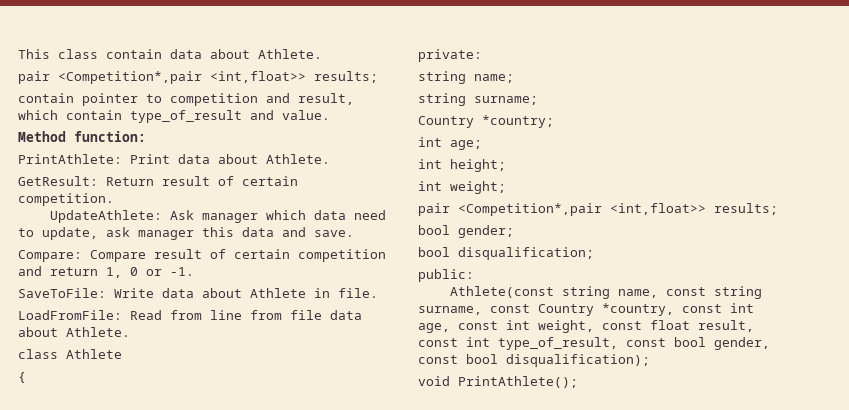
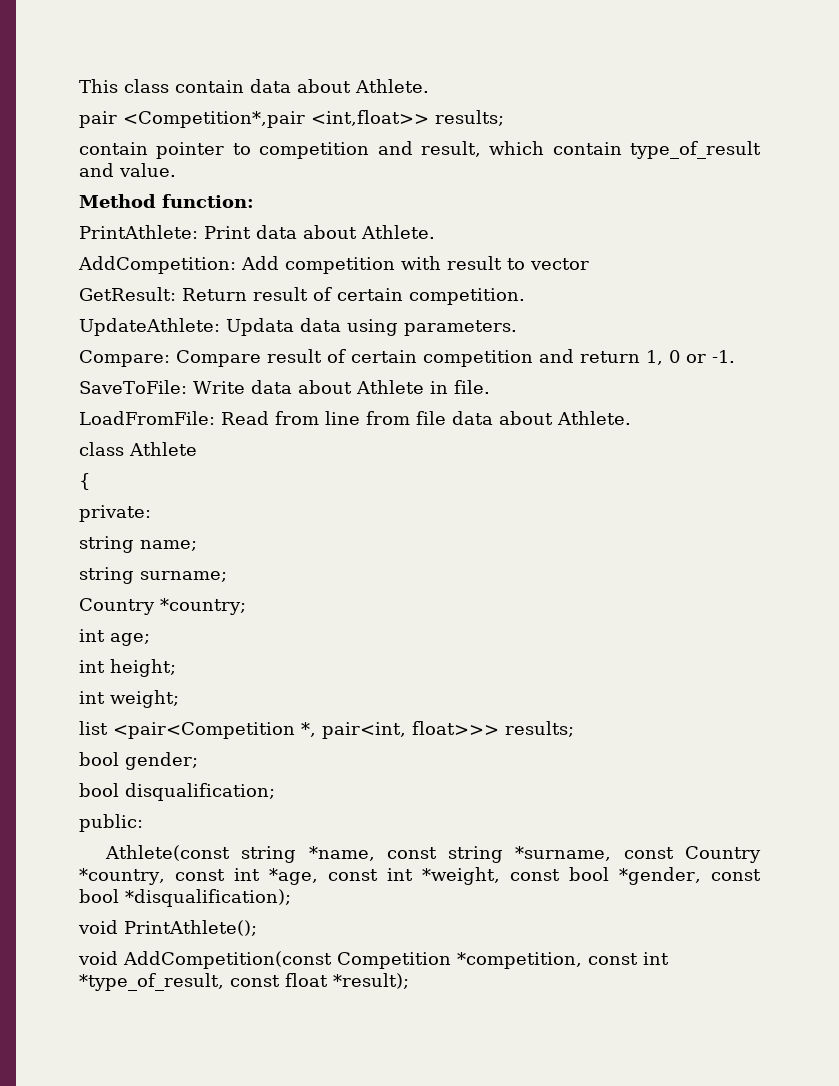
+ AddCompetition: Add competition with result to vector
- UpdateAthlete: Ask manager which data need to update, ask manager this data and save.
+ UpdateAthlete: Updata data using parameters.
  int weight;
- pair <Competition*,pair <int,float>> results;
+ list <pair<Competition *, pair<int, float>>> results;
- Athlete(const string name, const string surname, const Country *country, const int age, const int weight, const float result, const int type_of_result, const bool gender, const bool disqualification);
+ Athlete(const string *name, const string *surname, const Country *country, const int *age, const int *weight, const bool *gender, const bool *disqualification);
+ void AddCompetition(const Competition *competition, const int *type_of_result, const float *result);

